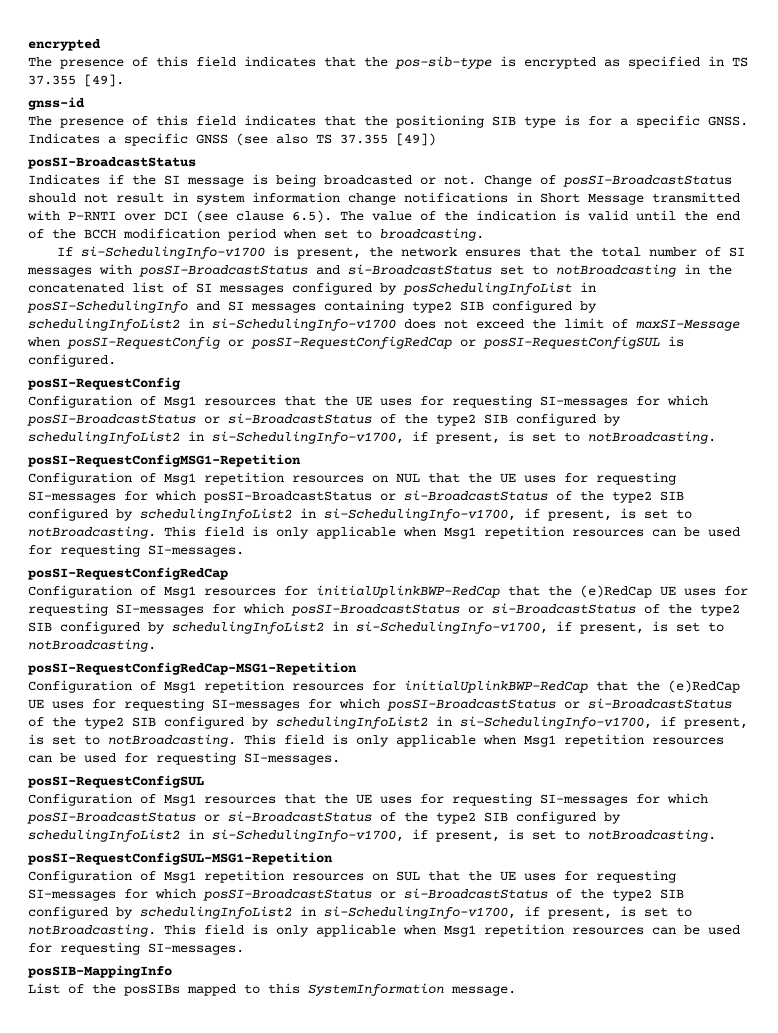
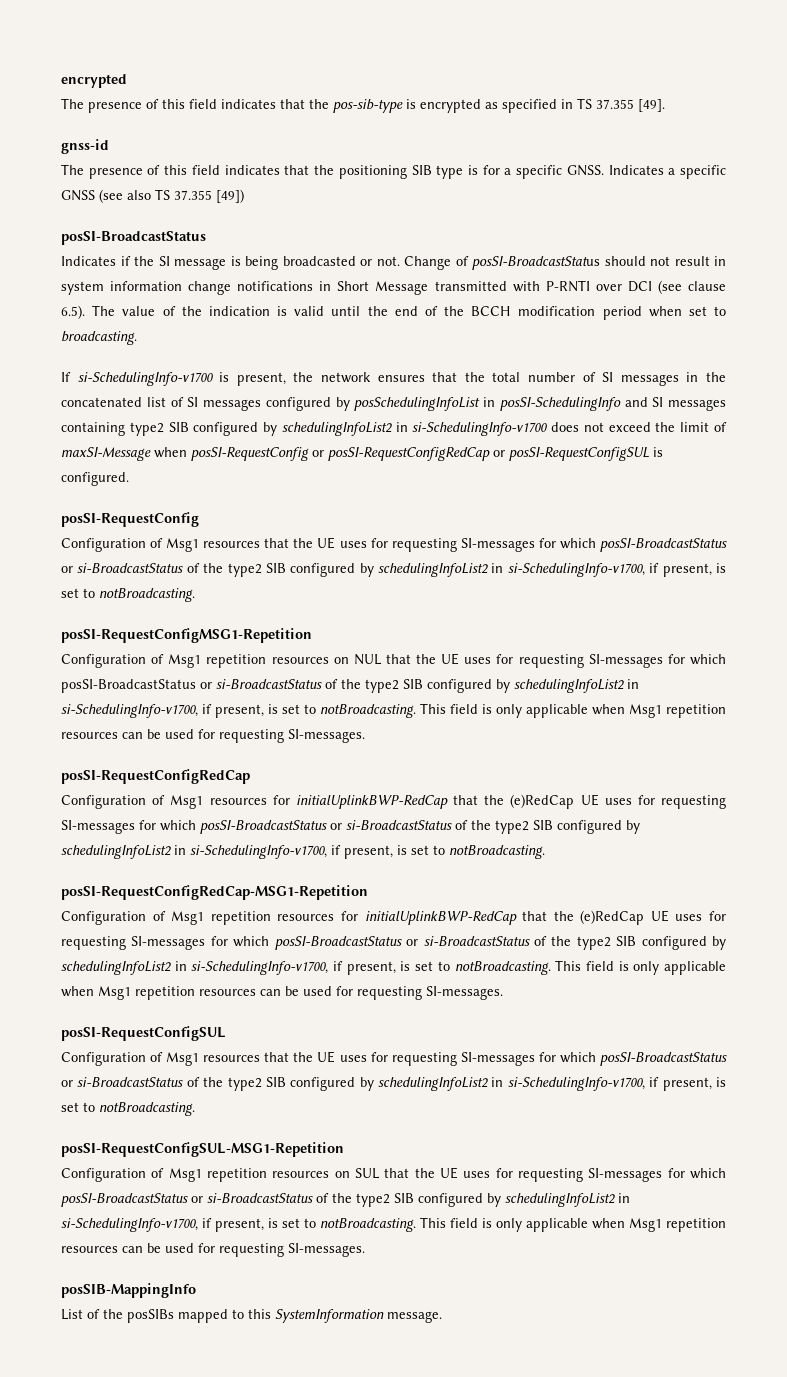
- If si-SchedulingInfo-v1700 is present, the network ensures that the total number of SI messages with posSI-BroadcastStatus and si-BroadcastStatus set to notBroadcasting in the concatenated list of SI messages configured by posSchedulingInfoList in posSI-SchedulingInfo and SI messages containing type2 SIB configured by schedulingInfoList2 in si-SchedulingInfo-v1700 does not exceed the limit of maxSI-Message when posSI-RequestConfig or posSI-RequestConfigRedCap or posSI-RequestConfigSUL is configured.
+ If si-SchedulingInfo-v1700 is present, the network ensures that the total number of SI messages in the concatenated list of SI messages configured by posSchedulingInfoList in posSI-SchedulingInfo and SI messages containing type2 SIB configured by schedulingInfoList2 in si-SchedulingInfo-v1700 does not exceed the limit of maxSI-Message when posSI-RequestConfig or posSI-RequestConfigRedCap or posSI-RequestConfigSUL is configured.

